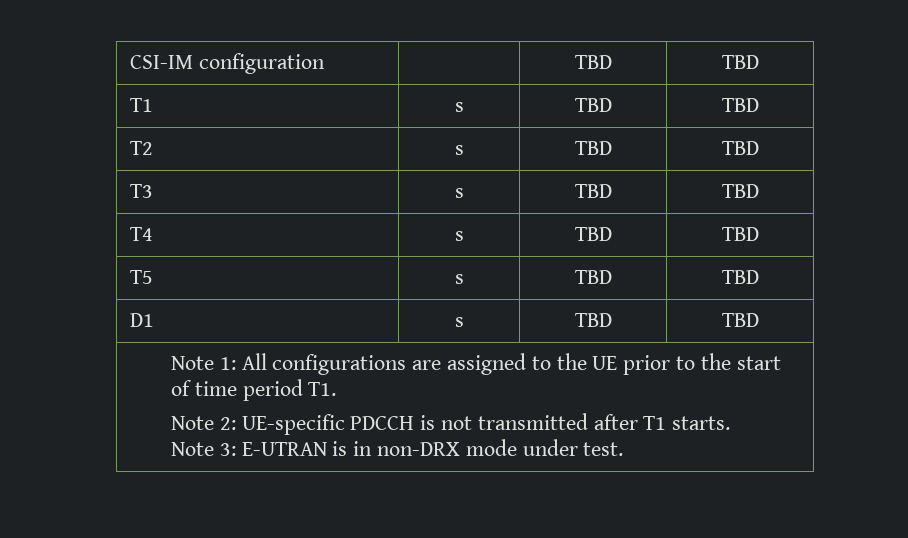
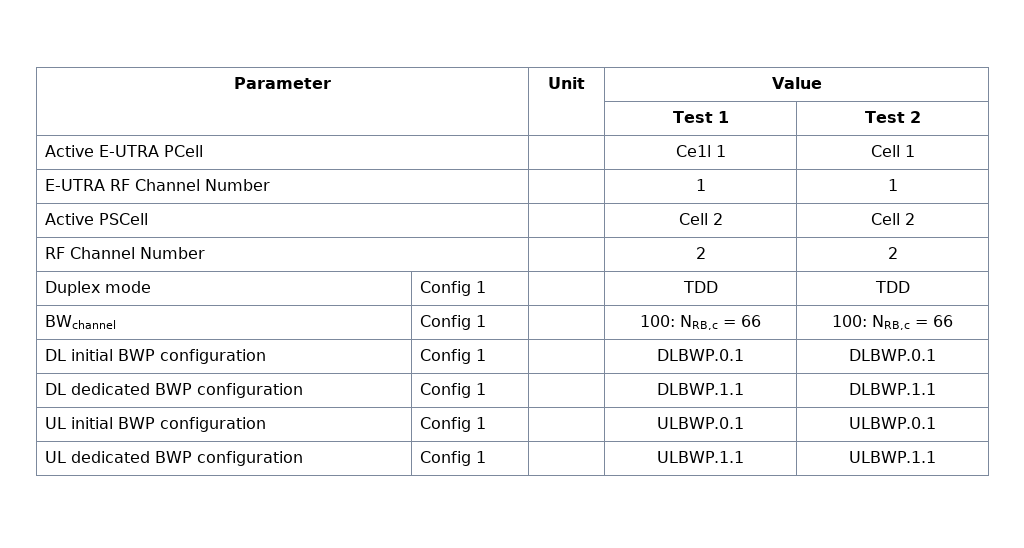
- CSI-IM configuration | | TBD | TBD
- T1 | s | TBD | TBD
- T2 | s | TBD | TBD
- T3 | s | TBD | TBD
- T4 | s | TBD | TBD
- T5 | s | TBD | TBD
- D1 | s | TBD | TBD
- Note 1: All configurations are assigned to the UE prior to the start of time period T1.
- Note 2: UE-specific PDCCH is not transmitted after T1 starts.
- Note 3: E-UTRAN is in non-DRX mode under test.
+ Parameter | Unit | Value
+ | | Test 1 | Test 2
+ Active E-UTRA PCell | | Ce1l 1 | Cell 1
+ E-UTRA RF Channel Number | | 1 | 1
+ Active PSCell | | Cell 2 | Cell 2
+ RF Channel Number | | 2 | 2
+ Duplex mode | Config 1 | | TDD | TDD
+ BWchannel | Config 1 | | 100: NRB,c = 66 | 100: NRB,c = 66
+ DL initial BWP configuration | Config 1 | | DLBWP.0.1 | DLBWP.0.1
+ DL dedicated BWP configuration | Config 1 | | DLBWP.1.1 | DLBWP.1.1
+ UL initial BWP configuration | Config 1 | | ULBWP.0.1 | ULBWP.0.1
+ UL dedicated BWP configuration | Config 1 | | ULBWP.1.1 | ULBWP.1.1

